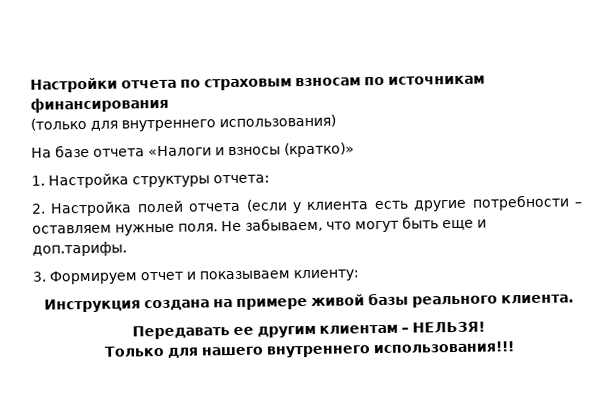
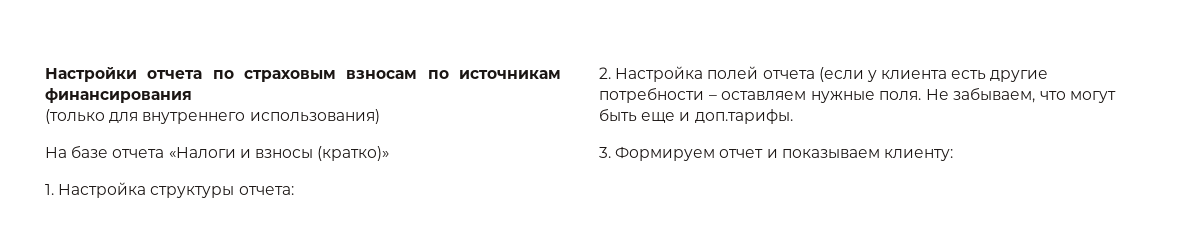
- Инструкция создана на примере живой базы реального клиента.
- Передавать ее другим клиентам – НЕЛЬЗЯ!
- Только для нашего внутреннего использования!!!

